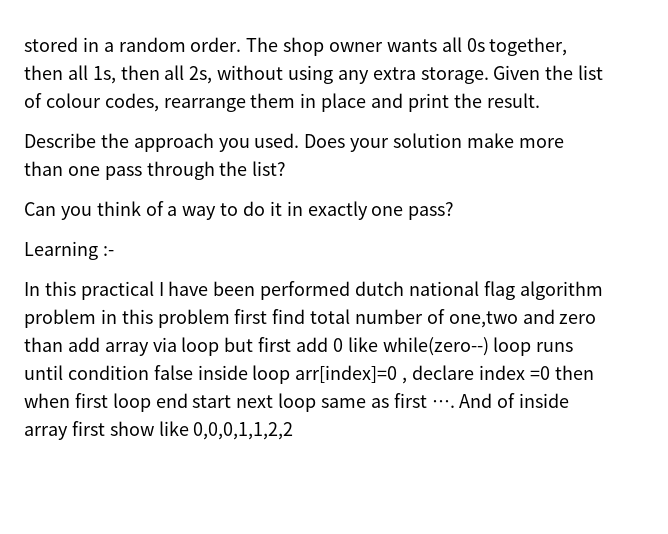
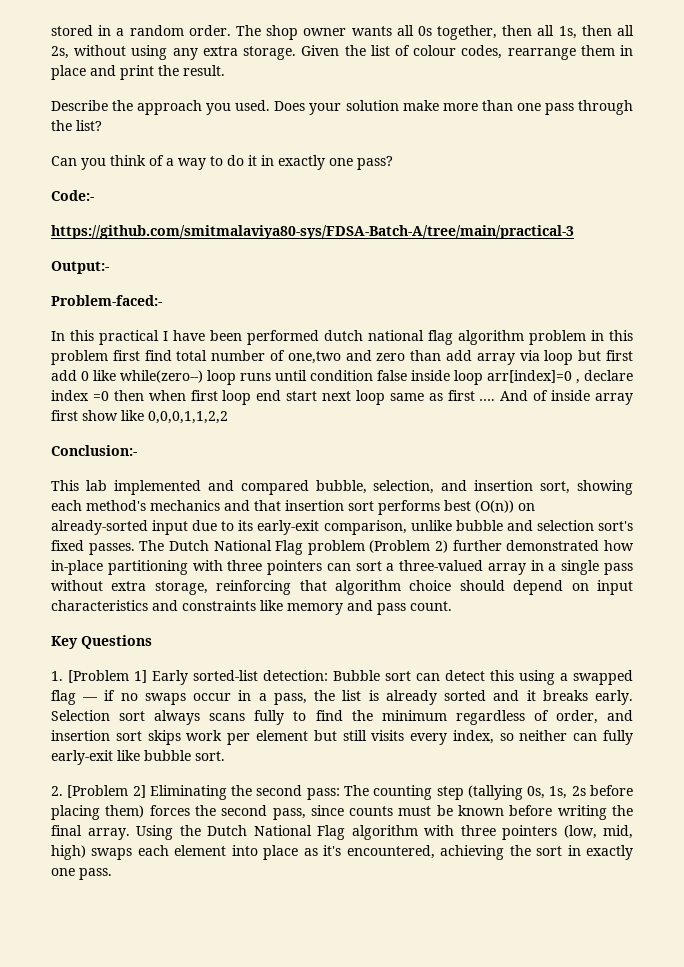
- Learning :-
+ Code:-
+ https://github.com/smitmalaviya80-sys/FDSA-Batch-A/tree/main/practical-3
+ Output:-
+ Problem-faced:-
+ Conclusion:-
+ This lab implemented and compared bubble, selection, and insertion sort, showing each method's mechanics and that insertion sort performs best (O(n)) on already-sorted input due to its early-exit comparison, unlike bubble and selection sort's fixed passes. The Dutch National Flag problem (Problem 2) further demonstrated how in-place partitioning with three pointers can sort a three-valued array in a single pass without extra storage, reinforcing that algorithm choice should depend on input characteristics and constraints like memory and pass count.
+ Key Questions
+ 1. [Problem 1] Early sorted-list detection: Bubble sort can detect this using a swapped flag — if no swaps occur in a pass, the list is already sorted and it breaks early. Selection sort always scans fully to find the minimum regardless of order, and insertion sort skips work per element but still visits every index, so neither can fully early-exit like bubble sort.
+ 2. [Problem 2] Eliminating the second pass: The counting step (tallying 0s, 1s, 2s before placing them) forces the second pass, since counts must be known before writing the final array. Using the Dutch National Flag algorithm with three pointers (low, mid, high) swaps each element into place as it's encountered, achieving the sort in exactly one pass.

